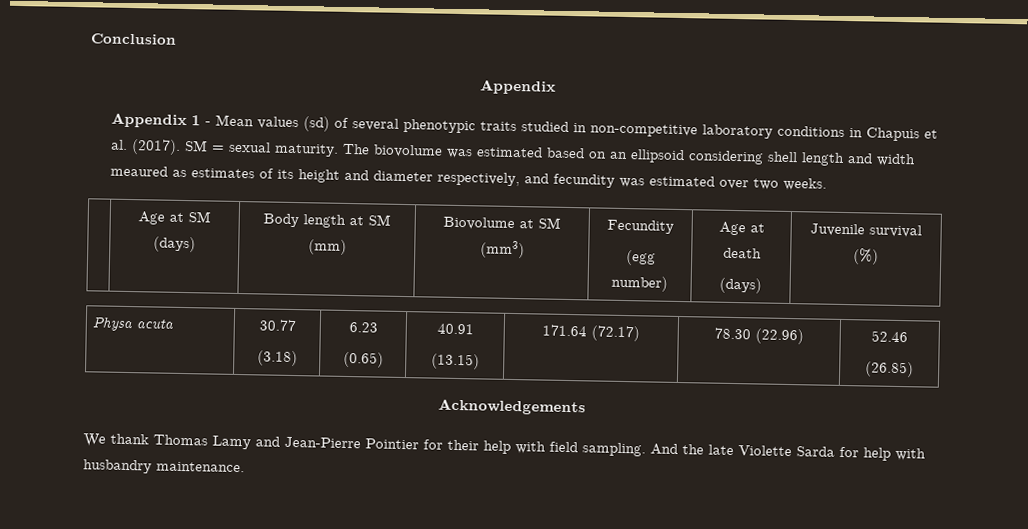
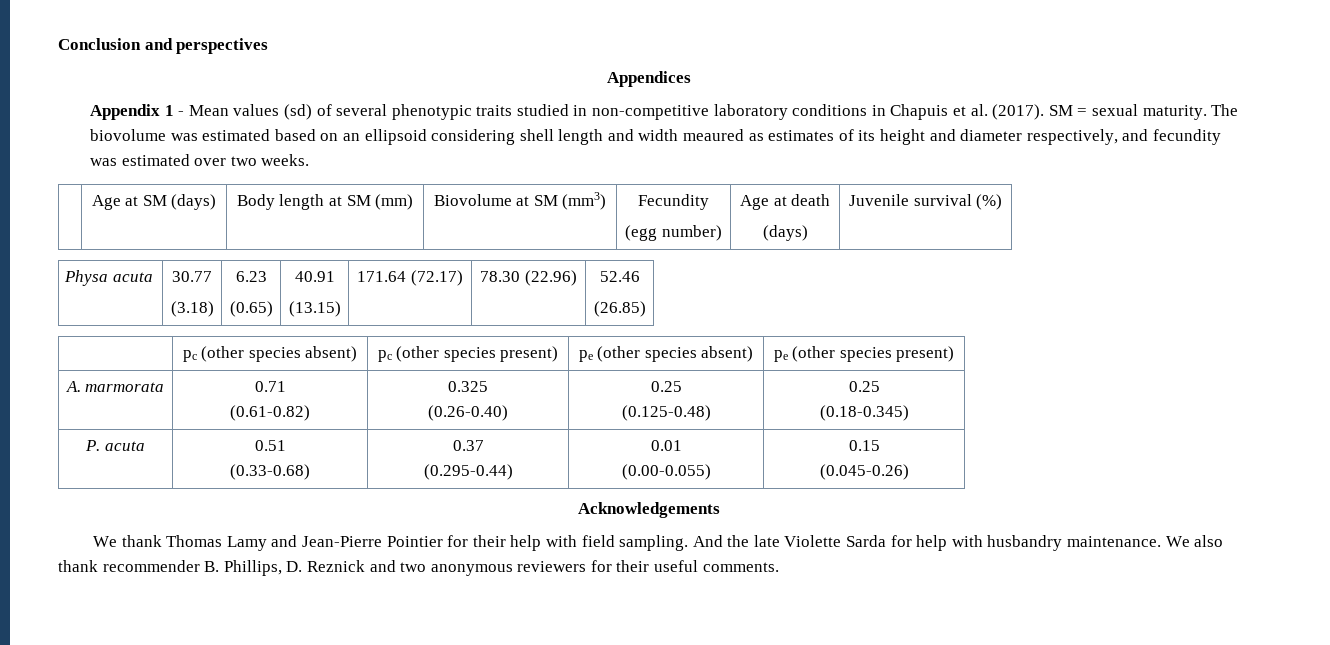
- Conclusion
- Appendix
+ Conclusion and perspectives
+ Appendices
+ | pc (other species absent) | pc (other species present) | pe (other species absent) | pe (other species present)
+ A. marmorata | 0.71
+ (0.61-0.82) | 0.325
+ (0.26-0.40) | 0.25
+ (0.125-0.48) | 0.25
+ (0.18-0.345)
+ P. acuta | 0.51
+ (0.33-0.68) | 0.37
+ (0.295-0.44) | 0.01
+ (0.00-0.055) | 0.15
+ (0.045-0.26)
+ We also thank recommender B. Phillips, D. Reznick and two anonymous reviewers for their useful comments.

